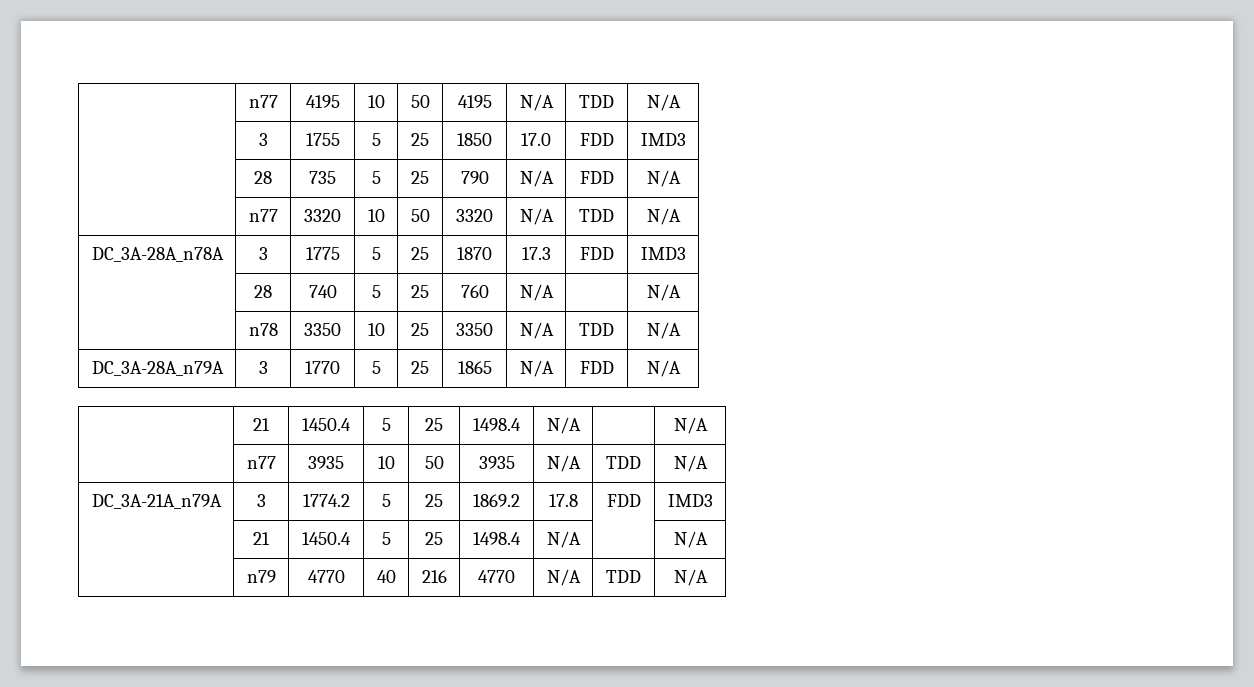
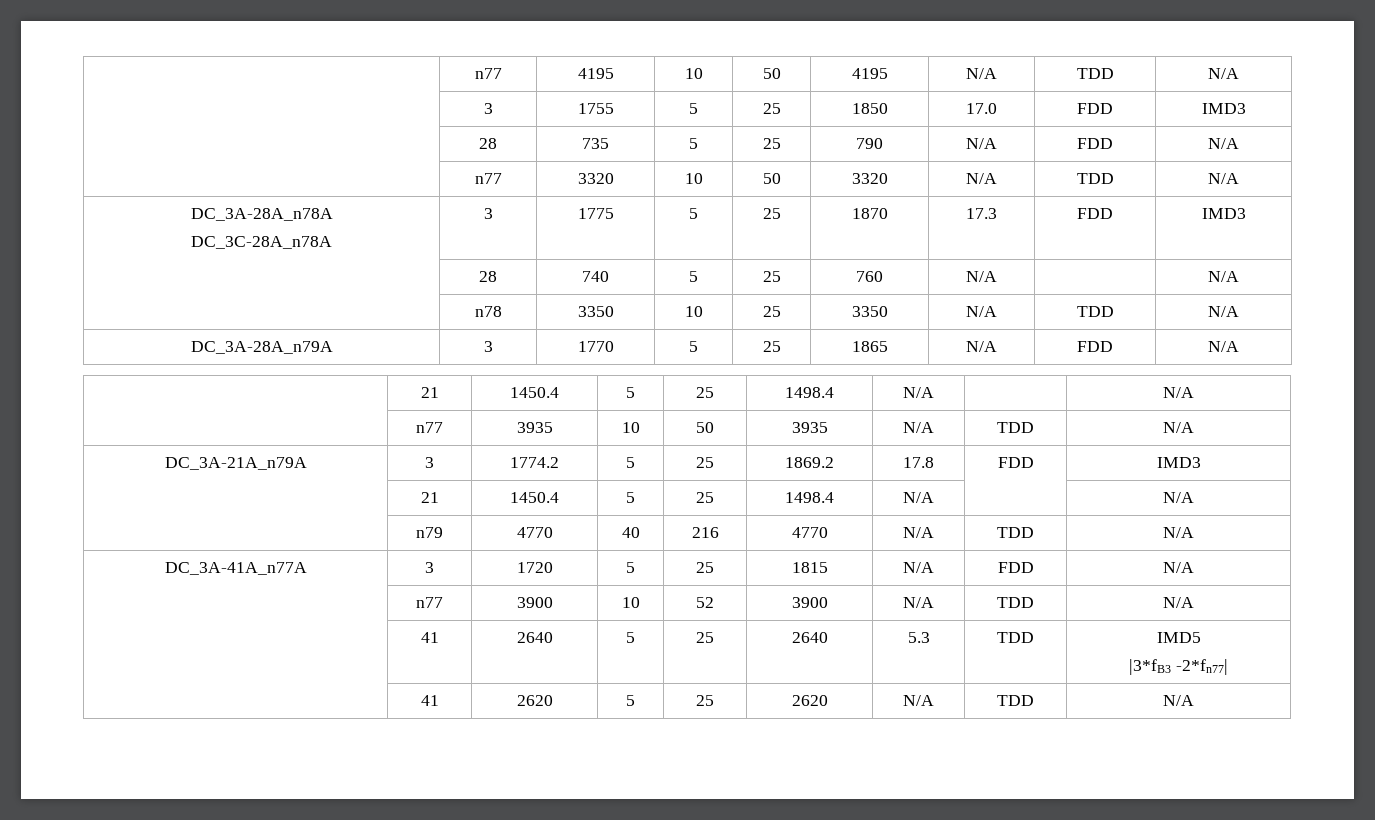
- DC_3A-28A_n78A | 3 | 1775 | 5 | 25 | 1870 | 17.3 | FDD | IMD3
+ DC_3A-28A_n78A
+ DC_3C-28A_n78A | 3 | 1775 | 5 | 25 | 1870 | 17.3 | FDD | IMD3
+ DC_3A-41A_n77A | 3 | 1720 | 5 | 25 | 1815 | N/A | FDD | N/A
+ | n77 | 3900 | 10 | 52 | 3900 | N/A | TDD | N/A
+ | 41 | 2640 | 5 | 25 | 2640 | 5.3 | TDD | IMD5
+ |3*fB3 -2*fn77|
+ | 41 | 2620 | 5 | 25 | 2620 | N/A | TDD | N/A

